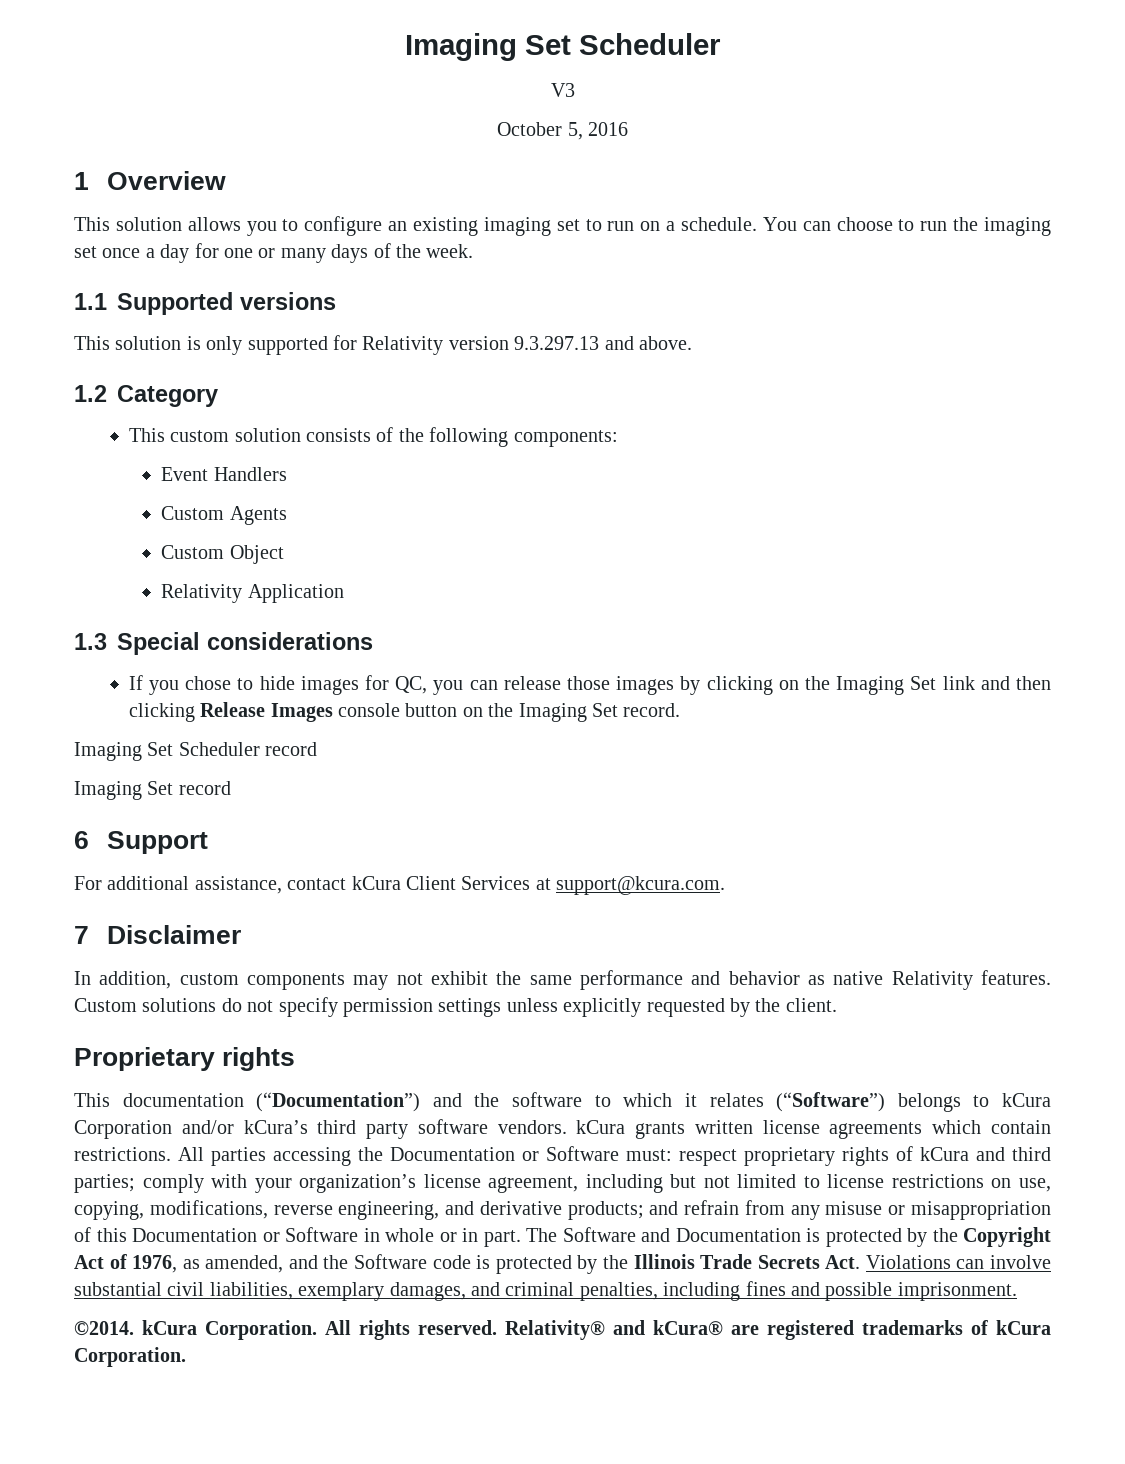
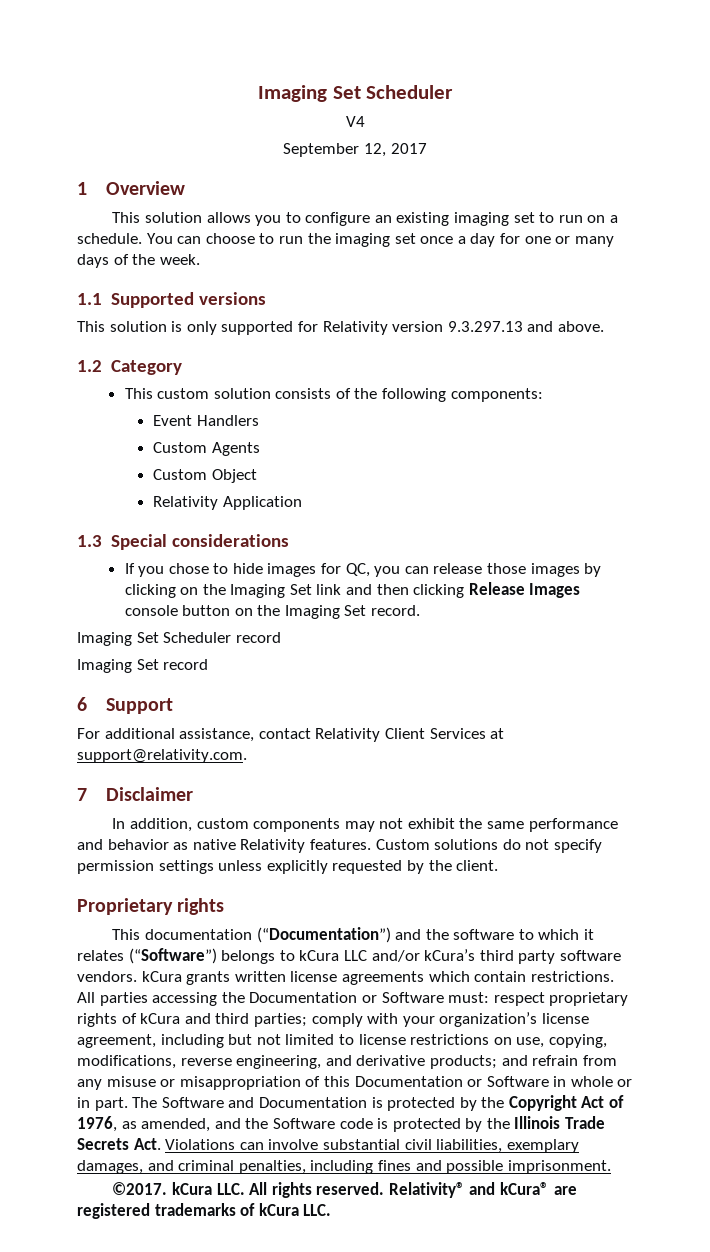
- V3
- October 5, 2016
+ V4
+ September 12, 2017
- For additional assistance, contact kCura Client Services at support@kcura.com.
+ For additional assistance, contact Relativity Client Services at support@relativity.com.
- This documentation (“Documentation”) and the software to which it relates (“Software”) belongs to kCura Corporation and/or kCura’s third party software vendors. kCura grants written license agreements which contain restrictions.
+ This documentation (“Documentation”) and the software to which it relates (“Software”) belongs to kCura LLC and/or kCura’s third party software vendors. kCura grants written license agreements which contain restrictions.
- ©2014. kCura Corporation. All rights reserved.
+ ©2017. kCura LLC. All rights reserved.
- Relativity® and kCura® are registered trademarks of kCura Corporation.
+ Relativity® and kCura® are registered trademarks of kCura LLC.

